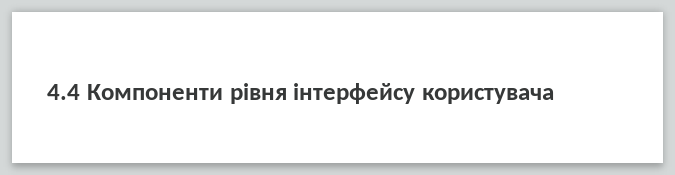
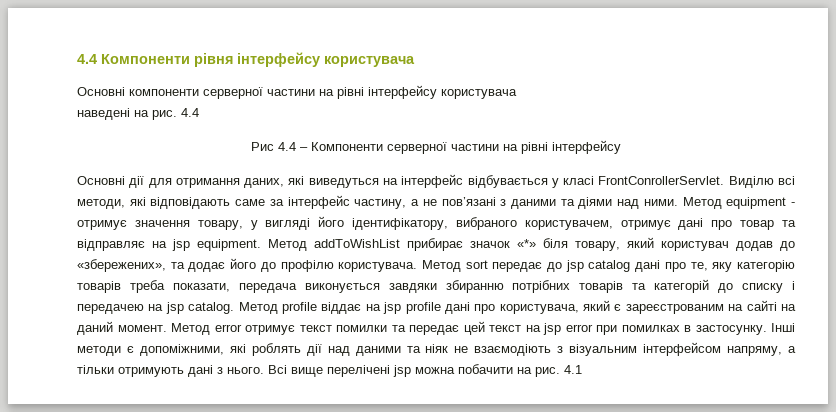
+ Основні компоненти серверної частини на рівні інтерфейсу користувача
+ наведені на рис. 4.4
+ Рис 4.4 – Компоненти серверної частини на рівні інтерфейсу
+ Основні дії для отримання даних, які виведуться на інтерфейс відбувається у класі FrontConrollerServlet. Виділю всі методи, які відповідають саме за інтерфейс частину, а не пов’язані з даними та діями над ними. Метод equipment - отримує значення товару, у вигляді його ідентифікатору, вибраного користувачем, отримує дані про товар та відправляє на jsp equipment. Метод addToWishList прибирає значок «*» біля товару, який користувач додав до «збережених», та додає його до профілю користувача. Метод sort передає до jsp catalog дані про те, яку категорію товарів треба показати, передача виконується завдяки збиранню потрібних товарів та категорій до списку і передачею на jsp catalog. Метод profile віддає на jsp profile дані про користувача, який є зареєстрованим на сайті на даний момент. Метод error отримує текст помилки та передає цей текст на jsp error при помилках в застосунку. Інші методи є допоміжними, які роблять дії над даними та ніяк не взаємодіють з візуальним інтерфейсом напряму, а тільки отримують дані з нього. Всі вище перелічені jsp можна побачити на рис. 4.1

